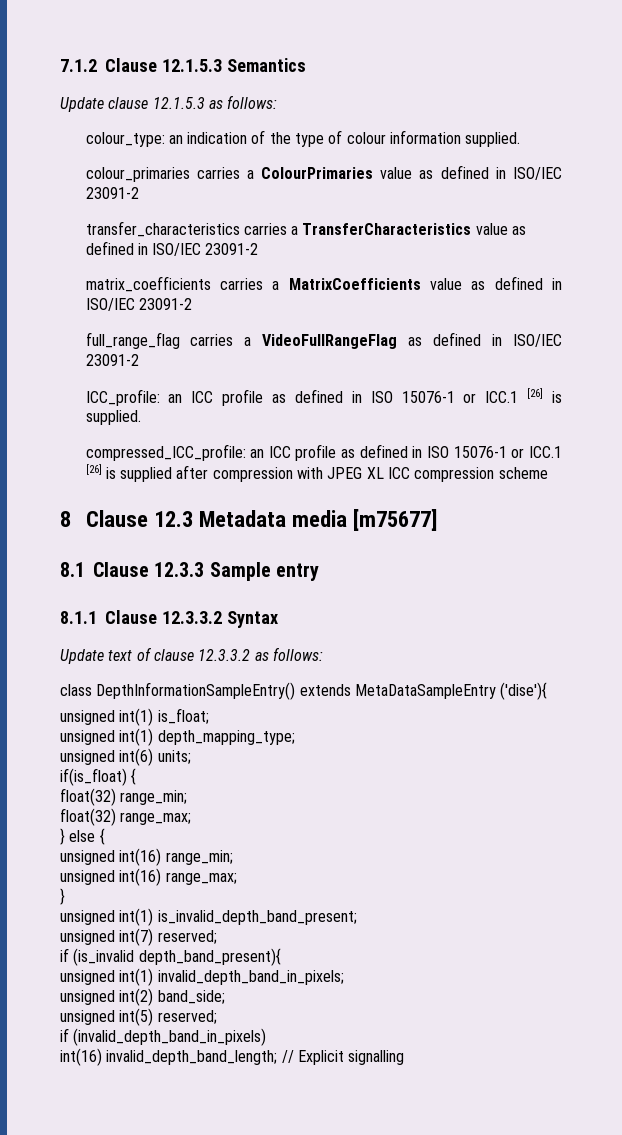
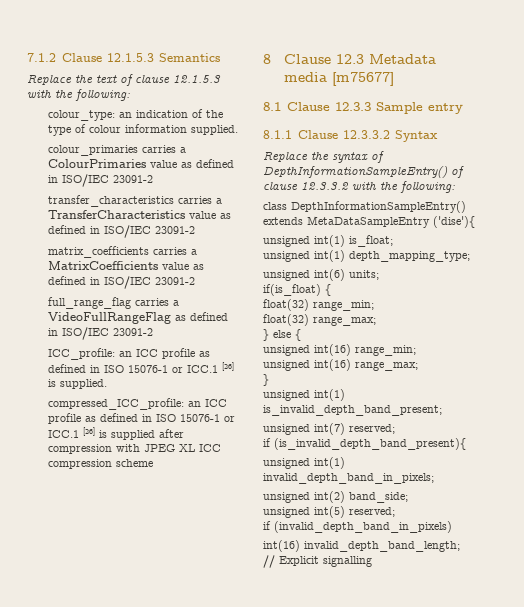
- Update clause 12.1.5.3 as follows:
+ Replace the text of clause 12.1.5.3 with the following:
- Update text of clause 12.3.3.2 as follows:
+ Replace the syntax of DepthInformationSampleEntry() of clause 12.3.3.2 with the following:
- if (is_invalid depth_band_present){
+ if (is_invalid_depth_band_present){

